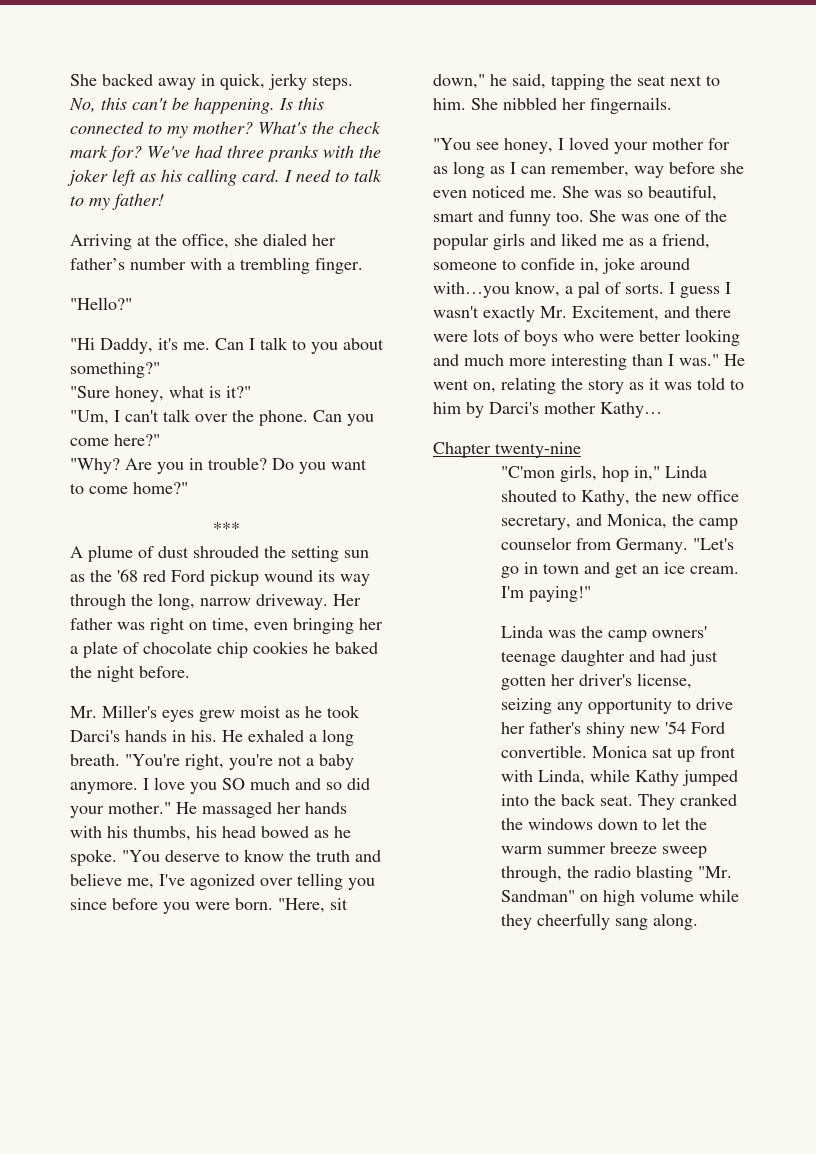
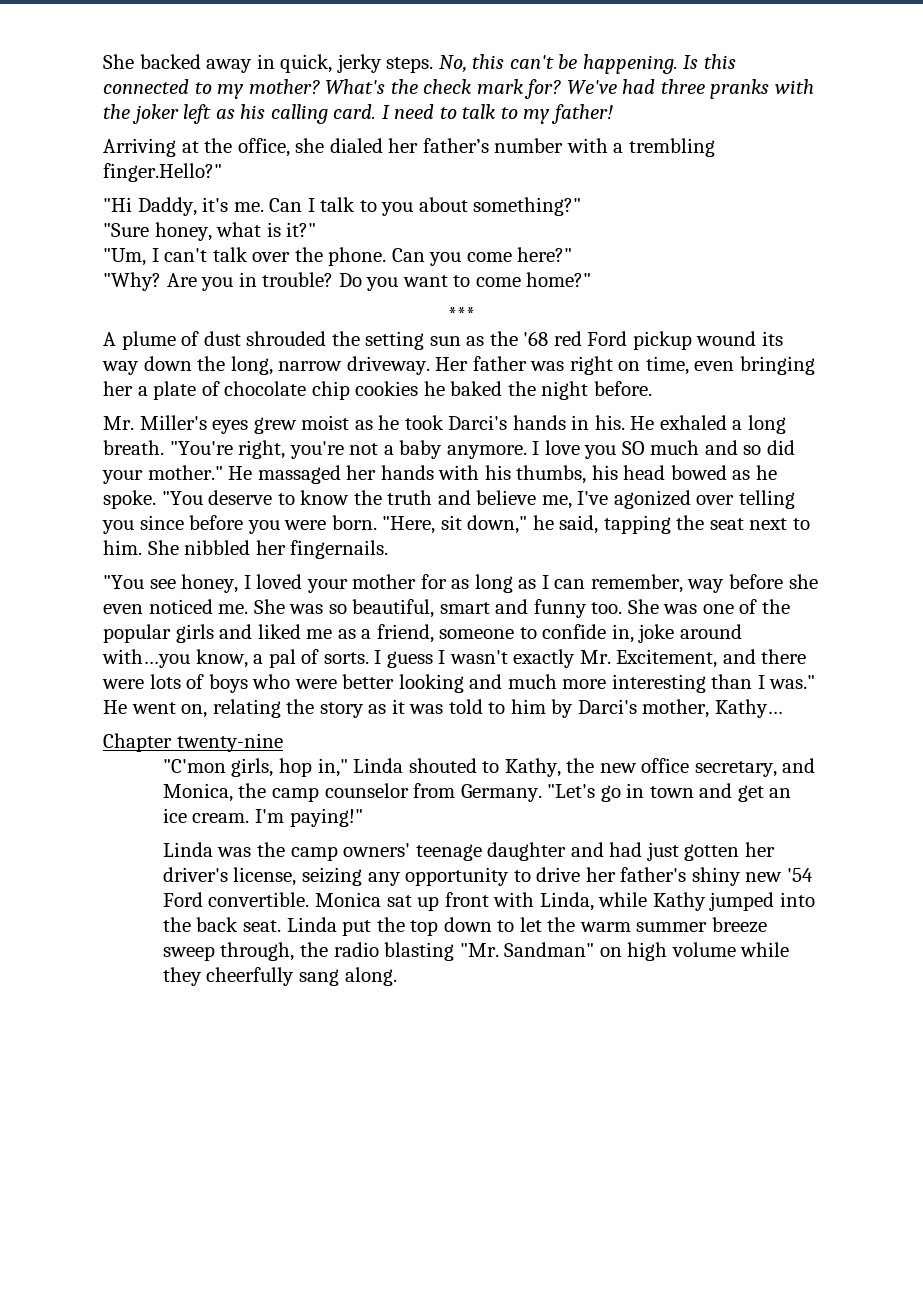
- Arriving at the office, she dialed her father’s number with a trembling finger.
- "Hello?"
+ Arriving at the office, she dialed her father’s number with a trembling finger.Hello?"
- A plume of dust shrouded the setting sun as the '68 red Ford pickup wound its way through the long, narrow driveway.
+ A plume of dust shrouded the setting sun as the '68 red Ford pickup wound its way down the long, narrow driveway.
- He went on, relating the story as it was told to him by Darci's mother Kathy…
+ He went on, relating the story as it was told to him by Darci's mother, Kathy…
- They cranked the windows down to let the warm summer breeze sweep through, the radio blasting "Mr. Sandman" on high volume while they cheerfully sang along.
+ Linda put the top down to let the warm summer breeze sweep through, the radio blasting "Mr. Sandman" on high volume while they cheerfully sang along.

